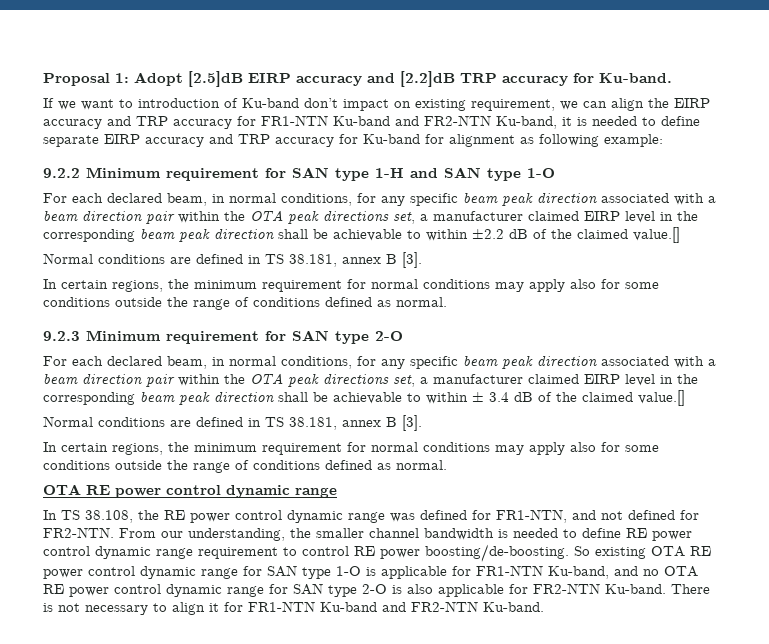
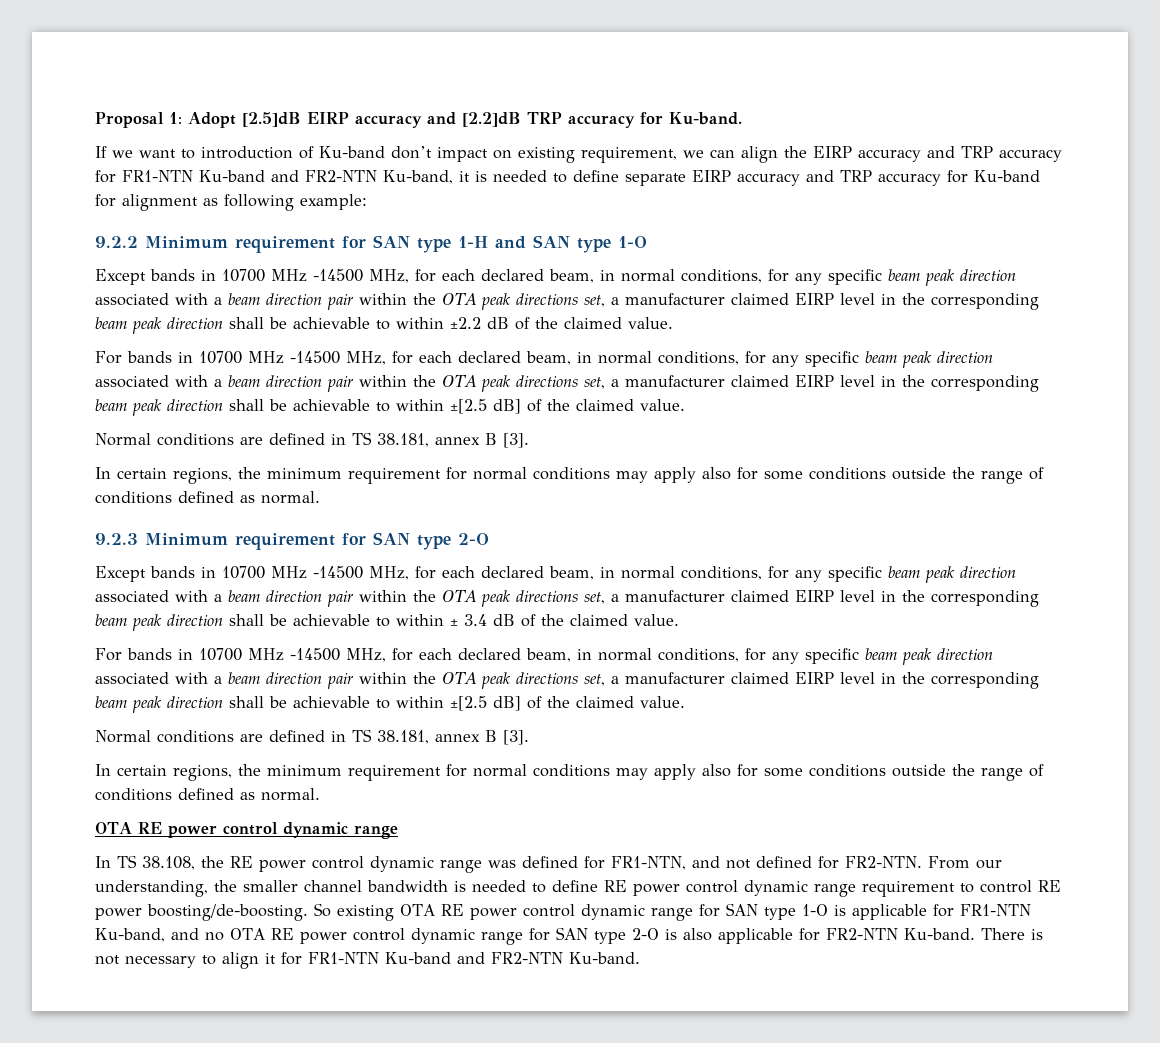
- For each declared beam, in normal conditions, for any specific beam peak direction associated with a beam direction pair within the OTA peak directions set, a manufacturer claimed EIRP level in the corresponding beam peak direction shall be achievable to within ±2.2 dB of the claimed value.[]
+ Except bands in 10700 MHz -14500 MHz, for each declared beam, in normal conditions, for any specific beam peak direction associated with a beam direction pair within the OTA peak directions set, a manufacturer claimed EIRP level in the corresponding beam peak direction shall be achievable to within ±2.2 dB of the claimed value.
+ For bands in 10700 MHz -14500 MHz, for each declared beam, in normal conditions, for any specific beam peak direction associated with a beam direction pair within the OTA peak directions set, a manufacturer claimed EIRP level in the corresponding beam peak direction shall be achievable to within ±[2.5 dB] of the claimed value.
- For each declared beam, in normal conditions, for any specific beam peak direction associated with a beam direction pair within the OTA peak directions set, a manufacturer claimed EIRP level in the corresponding beam peak direction shall be achievable to within ± 3.4 dB of the claimed value.[]
+ Except bands in 10700 MHz -14500 MHz, for each declared beam, in normal conditions, for any specific beam peak direction associated with a beam direction pair within the OTA peak directions set, a manufacturer claimed EIRP level in the corresponding beam peak direction shall be achievable to within ± 3.4 dB of the claimed value.
+ For bands in 10700 MHz -14500 MHz, for each declared beam, in normal conditions, for any specific beam peak direction associated with a beam direction pair within the OTA peak directions set, a manufacturer claimed EIRP level in the corresponding beam peak direction shall be achievable to within ±[2.5 dB] of the claimed value.

